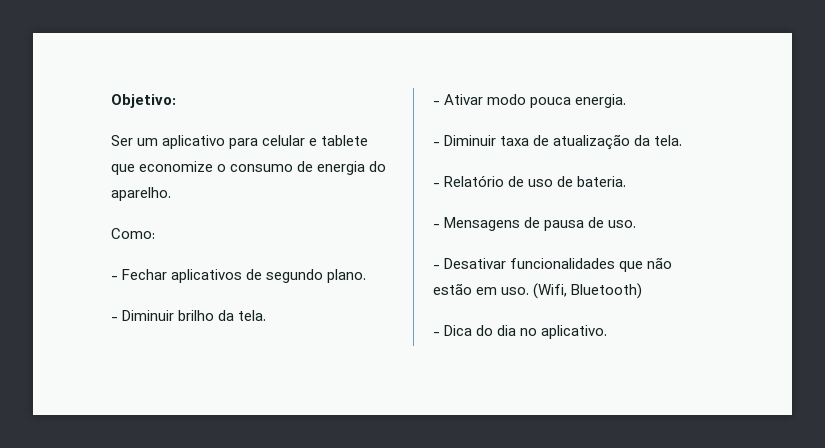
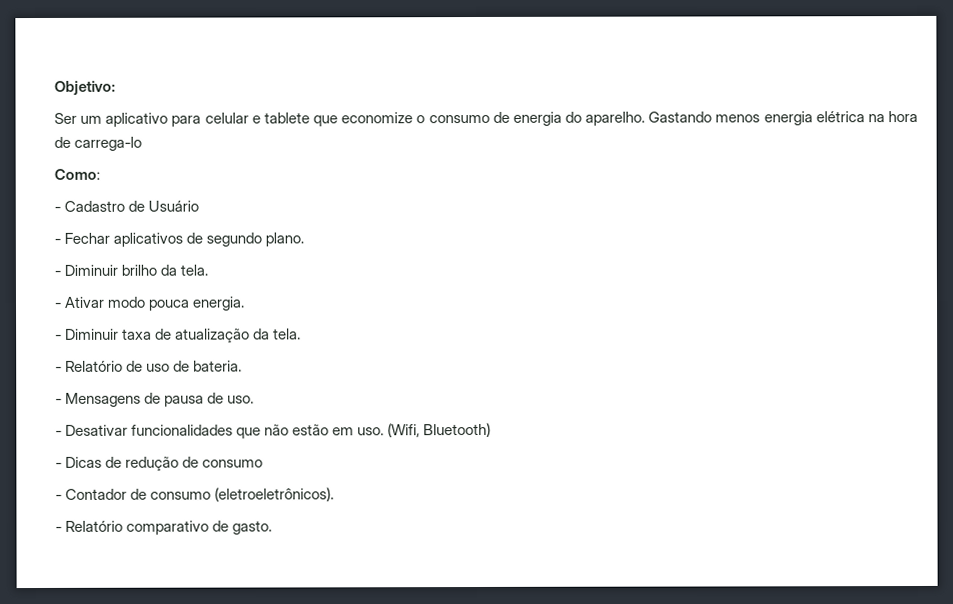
- Ser um aplicativo para celular e tablete que economize o consumo de energia do aparelho.
+ Ser um aplicativo para celular e tablete que economize o consumo de energia do aparelho. Gastando menos energia elétrica na hora de carrega-lo
  Como:
+ - Cadastro de Usuário
- - Dica do dia no aplicativo.
+ - Dicas de redução de consumo
+ - Contador de consumo (eletroeletrônicos).
+ - Relatório comparativo de gasto.

